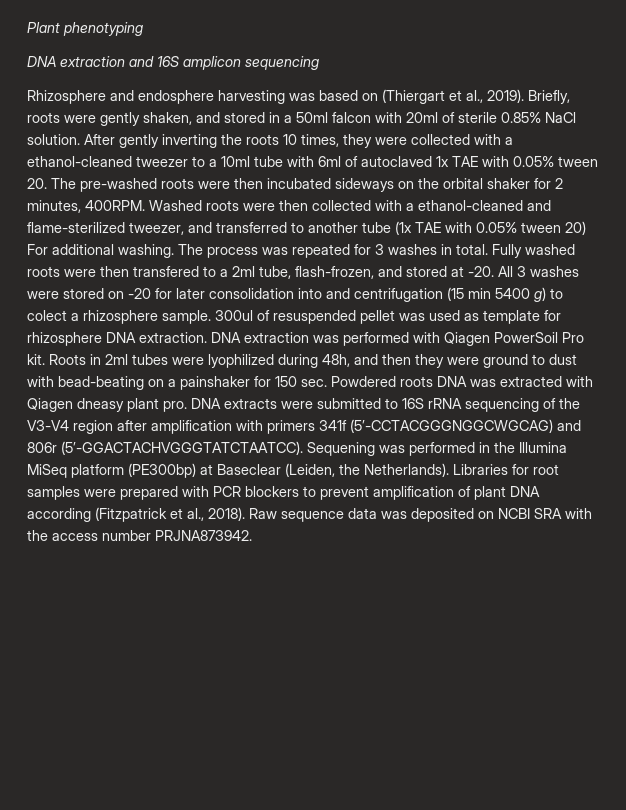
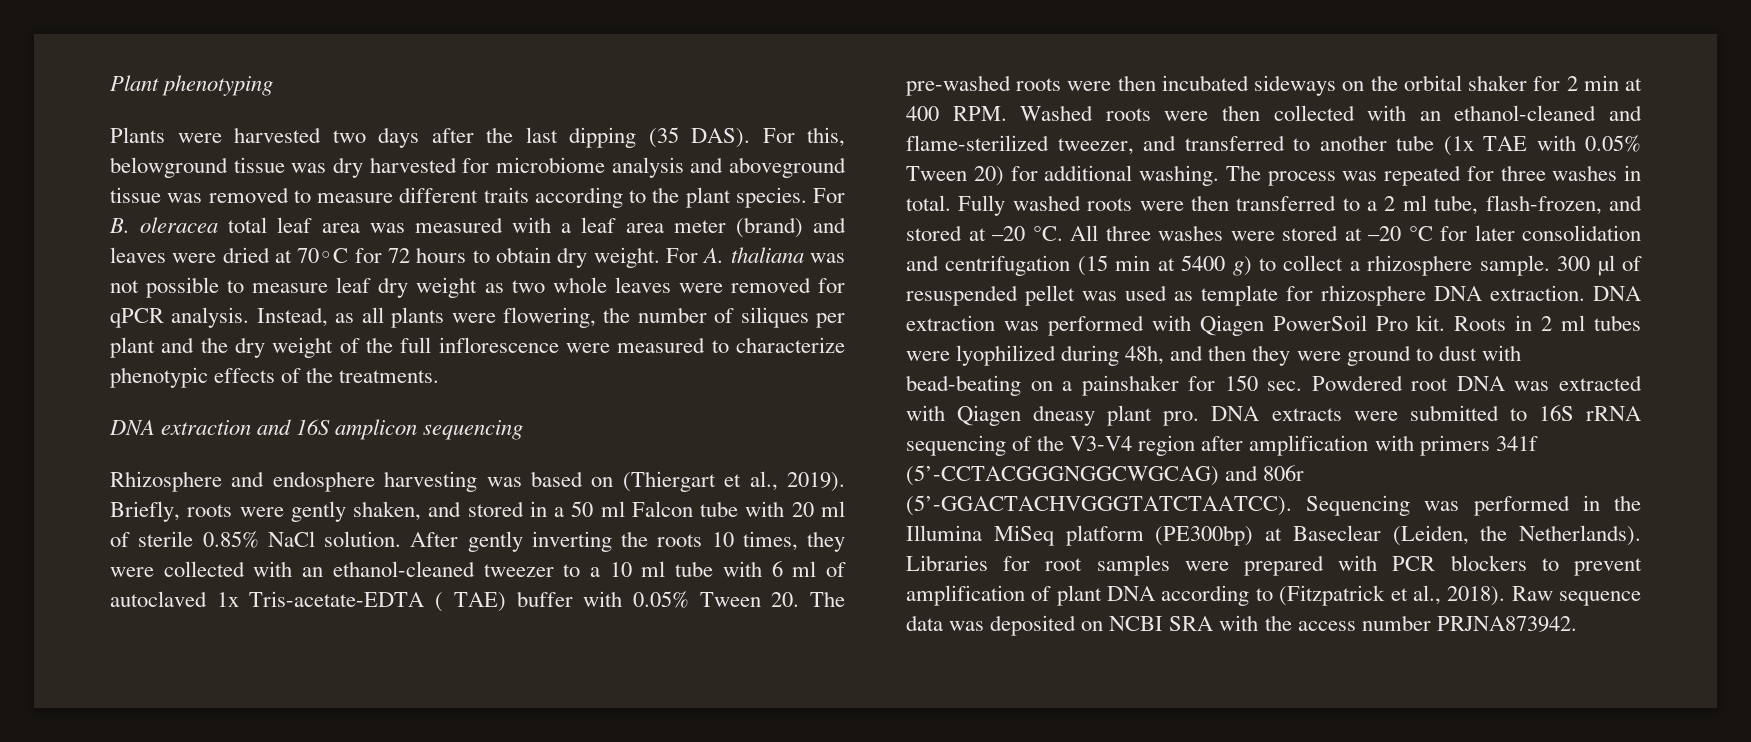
+ Plants were harvested two days after the last dipping (35 DAS). For this, belowground tissue was dry harvested for microbiome analysis and aboveground tissue was removed to measure different traits according to the plant species. For B. oleracea total leaf area was measured with a leaf area meter (brand) and leaves were dried at 70◦C for 72 hours to obtain dry weight. For A. thaliana was not possible to measure leaf dry weight as two whole leaves were removed for qPCR analysis. Instead, as all plants were flowering, the number of siliques per plant and the dry weight of the full inflorescence were measured to characterize phenotypic effects of the treatments.
- Briefly, roots were gently shaken, and stored in a 50ml falcon with 20ml of sterile 0.85% NaCl solution.
+ Briefly, roots were gently shaken, and stored in a 50 ml Falcon tube with 20 ml of sterile 0.85% NaCl solution.
- After gently inverting the roots 10 times, they were collected with a ethanol-cleaned tweezer to a 10ml tube with 6ml of autoclaved 1x TAE with 0.05% tween 20. The pre-washed roots were then incubated sideways on the orbital shaker for 2 minutes, 400RPM. Washed roots were then collected with a ethanol-cleaned and flame-sterilized tweezer, and transferred to another tube (1x TAE with 0.05% tween 20) For additional washing.
+ After gently inverting the roots 10 times, they were collected with an ethanol-cleaned tweezer to a 10 ml tube with 6 ml of autoclaved 1x Tris-acetate-EDTA ( TAE) buffer with 0.05% Tween 20. The pre-washed roots were then incubated sideways on the orbital shaker for 2 min at 400 RPM. Washed roots were then collected with an ethanol-cleaned and flame-sterilized tweezer, and transferred to another tube (1x TAE with 0.05% Tween 20) for additional washing.
- The process was repeated for 3 washes in total.
+ The process was repeated for three washes in total.
- Fully washed roots were then transfered to a 2ml tube, flash-frozen, and stored at -20. All 3 washes were stored on -20 for later consolidation into and centrifugation (15 min 5400 g) to colect a rhizosphere sample.
+ Fully washed roots were then transferred to a 2 ml tube, flash-frozen, and stored at –20 °C. All three washes were stored at –20 °C for later consolidation and centrifugation (15 min at 5400 g) to collect a rhizosphere sample.
- 300ul of resuspended pellet was used as template for rhizosphere DNA extraction.
+ 300 µl of resuspended pellet was used as template for rhizosphere DNA extraction.
- Roots in 2ml tubes were lyophilized during 48h, and then they were ground to dust with bead-beating on a painshaker for 150 sec. Powdered roots DNA was extracted with Qiagen dneasy plant pro.
+ Roots in 2 ml tubes were lyophilized during 48h, and then they were ground to dust with bead-beating on a painshaker for 150 sec. Powdered root DNA was extracted with Qiagen dneasy plant pro.
- Sequening was performed in the Illumina MiSeq platform (PE300bp) at Baseclear (Leiden, the Netherlands).
+ Sequencing was performed in the Illumina MiSeq platform (PE300bp) at Baseclear (Leiden, the Netherlands).
- Libraries for root samples were prepared with PCR blockers to prevent amplification of plant DNA according (Fitzpatrick et al., 2018).
+ Libraries for root samples were prepared with PCR blockers to prevent amplification of plant DNA according to (Fitzpatrick et al., 2018).

